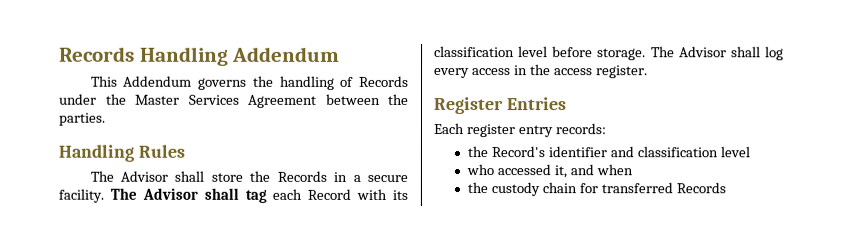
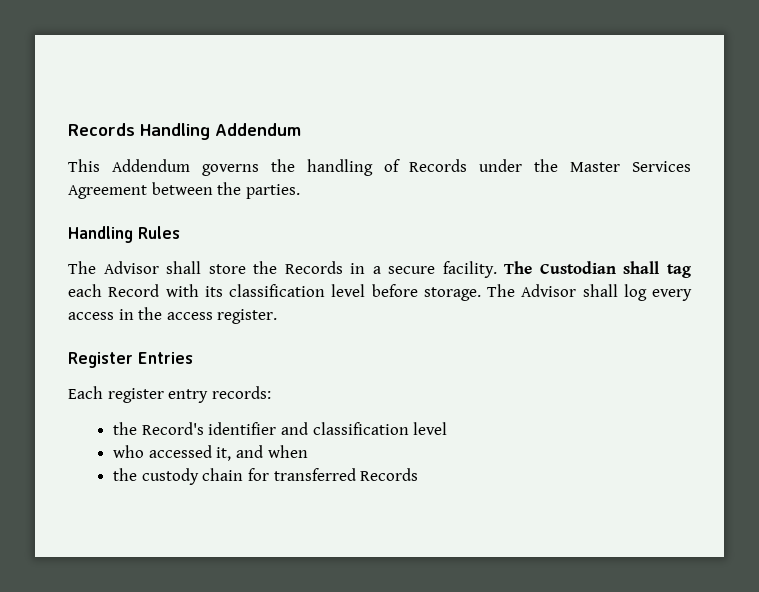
- The Advisor shall tag each Record with its classification level before storage.
+ The Custodian shall tag each Record with its classification level before storage.

